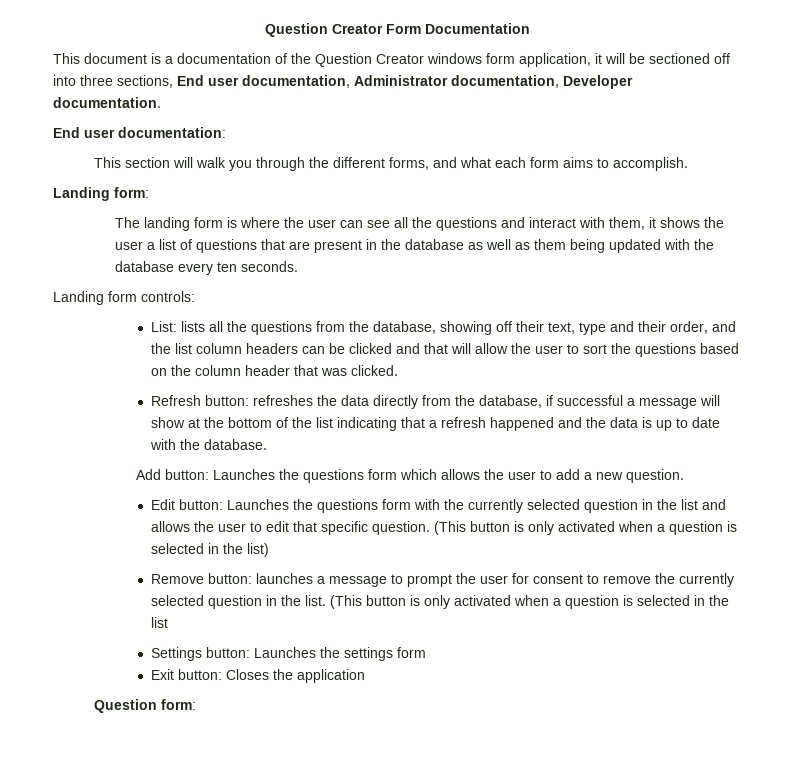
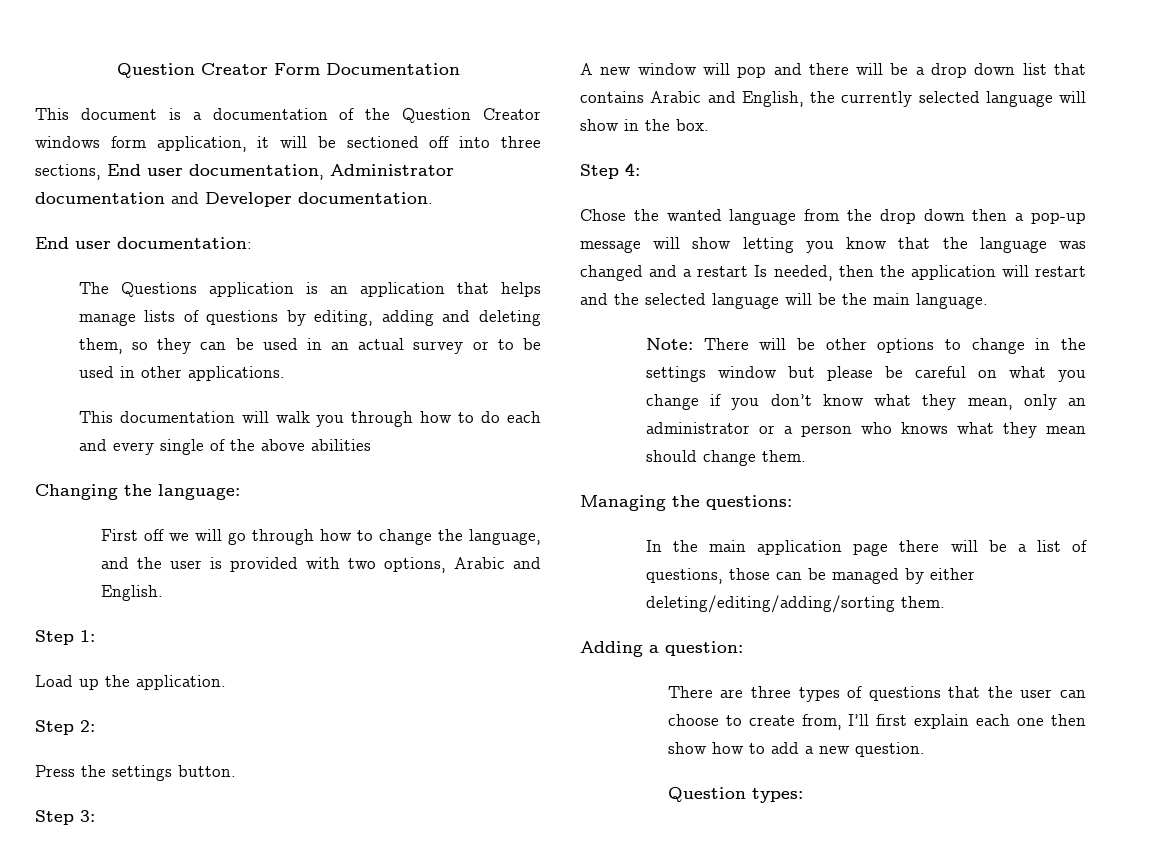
- This document is a documentation of the Question Creator windows form application, it will be sectioned off into three sections, End user documentation, Administrator documentation, Developer documentation.
+ This document is a documentation of the Question Creator windows form application, it will be sectioned off into three sections, End user documentation, Administrator documentation and Developer documentation.
- This section will walk you through the different forms, and what each form aims to accomplish.
- Landing form:
- The landing form is where the user can see all the questions and interact with them, it shows the user a list of questions that are present in the database as well as them being updated with the database every ten seconds.
- Landing form controls:
- List: lists all the questions from the database, showing off their text, type and their order, and the list column headers can be clicked and that will allow the user to sort the questions based on the column header that was clicked.
- Refresh button: refreshes the data directly from the database, if successful a message will show at the bottom of the list indicating that a refresh happened and the data is up to date with the database.
- Add button: Launches the questions form which allows the user to add a new question.
+ The Questions application is an application that helps manage lists of questions by editing, adding and deleting them, so they can be used in an actual survey or to be used in other applications.
+ This documentation will walk you through how to do each and every single of the above abilities
+ Changing the language:
+ First off we will go through how to change the language, and the user is provided with two options, Arabic and English.
+ Step 1:
+ Load up the application.
+ Step 2:
+ Press the settings button.
+ Step 3:
+ A new window will pop and there will be a drop down list that contains Arabic and English, the currently selected language will show in the box.
+ Step 4:
+ Chose the wanted language from the drop down then a pop-up message will show letting you know that the language was changed and a restart Is needed, then the application will restart and the selected language will be the main language.
+ Note: There will be other options to change in the settings window but please be careful on what you change if you don’t know what they mean, only an administrator or a person who knows what they mean should change them.
+ Managing the questions:
+ In the main application page there will be a list of questions, those can be managed by either deleting/editing/adding/sorting them.
+ Adding a question:
+ There are three types of questions that the user can choose to create from, I’ll first explain each one then show how to add a new question.
- Edit button: Launches the questions form with the currently selected question in the list and allows the user to edit that specific question. (This button is only activated when a question is selected in the list)
- Remove button: launches a message to prompt the user for consent to remove the currently selected question in the list. (This button is only activated when a question is selected in the list
- Settings button: Launches the settings form
- Exit button: Closes the application
- Question form:
+ Question types:

